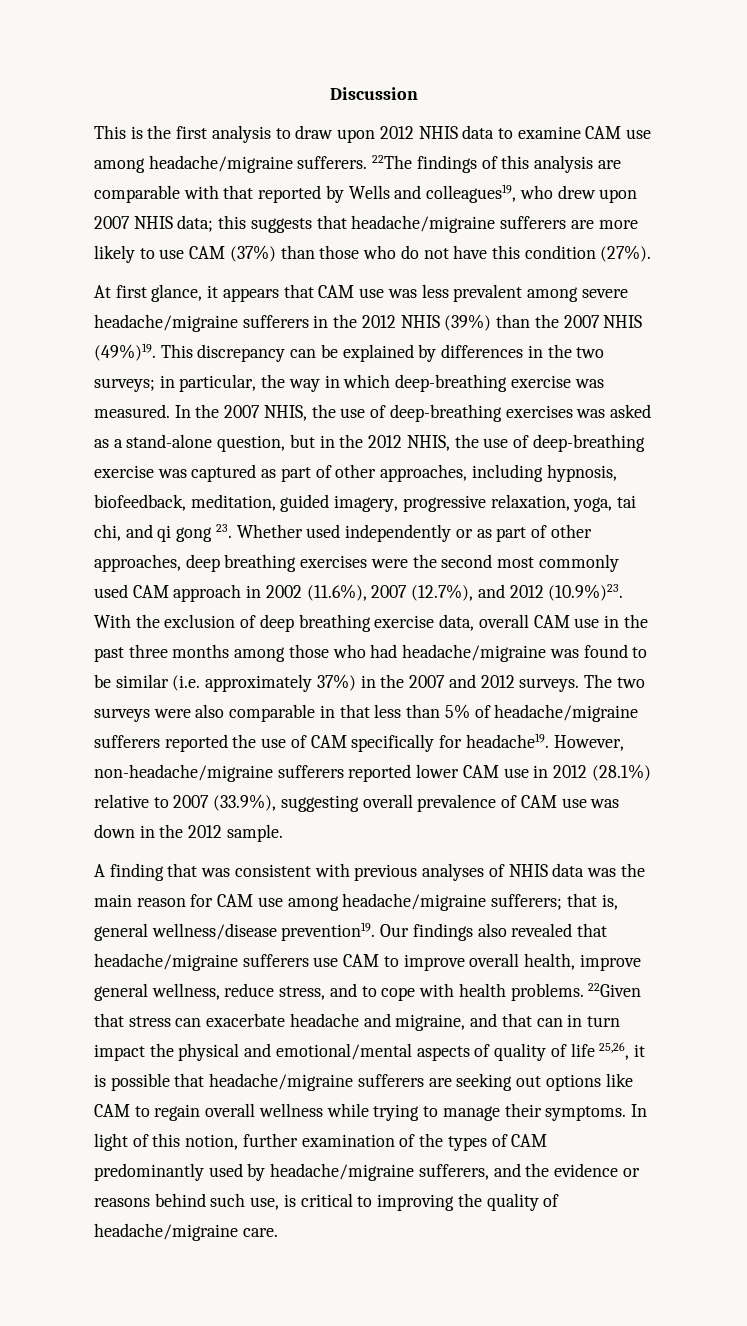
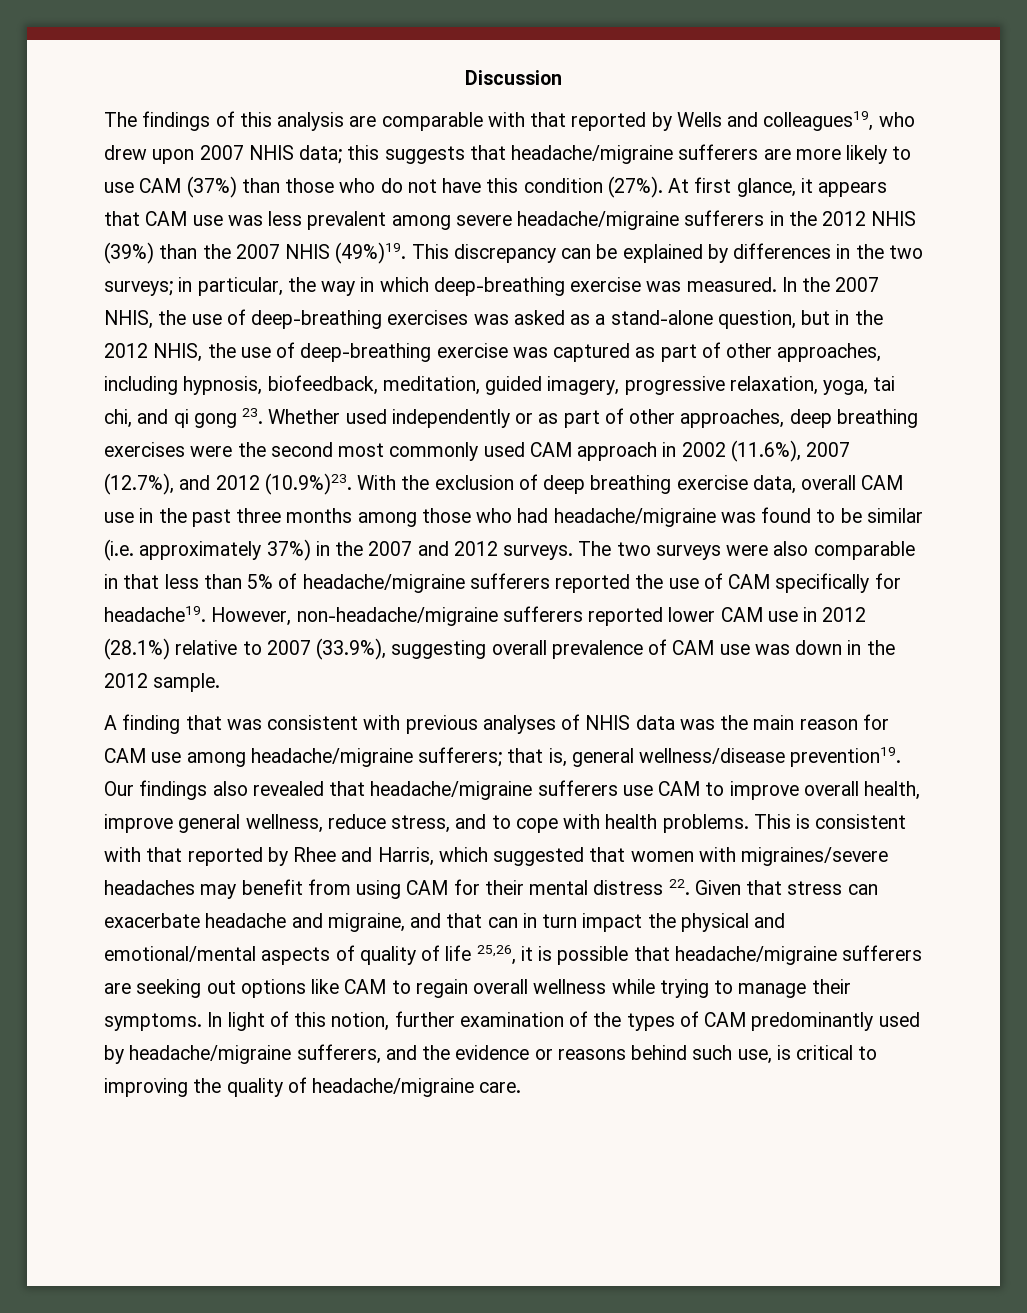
- This is the first analysis to draw upon 2012 NHIS data to examine CAM use among headache/migraine sufferers. 22The findings of this analysis are comparable with that reported by Wells and colleagues19, who drew upon 2007 NHIS data;
+ The findings of this analysis are comparable with that reported by Wells and colleagues19, who drew upon 2007 NHIS data;
- this suggests that headache/migraine sufferers are more likely to use CAM (37%) than those who do not have this condition (27%).
- At first glance, it appears that CAM use was less prevalent among severe headache/migraine sufferers in the 2012 NHIS (39%) than the 2007 NHIS (49%)19.
+ this suggests that headache/migraine sufferers are more likely to use CAM (37%) than those who do not have this condition (27%). At first glance, it appears that CAM use was less prevalent among severe headache/migraine sufferers in the 2012 NHIS (39%) than the 2007 NHIS (49%)19.
- 22Given that stress can exacerbate headache and migraine, and that can in turn impact the physical and emotional/mental aspects of quality of life 25,26, it is possible that headache/migraine sufferers are seeking out options like CAM to regain overall wellness while trying to manage their symptoms.
+ This is consistent with that reported by Rhee and Harris, which suggested that women with migraines/severe headaches may benefit from using CAM for their mental distress 22. Given that stress can exacerbate headache and migraine, and that can in turn impact the physical and emotional/mental aspects of quality of life 25,26, it is possible that headache/migraine sufferers are seeking out options like CAM to regain overall wellness while trying to manage their symptoms.

